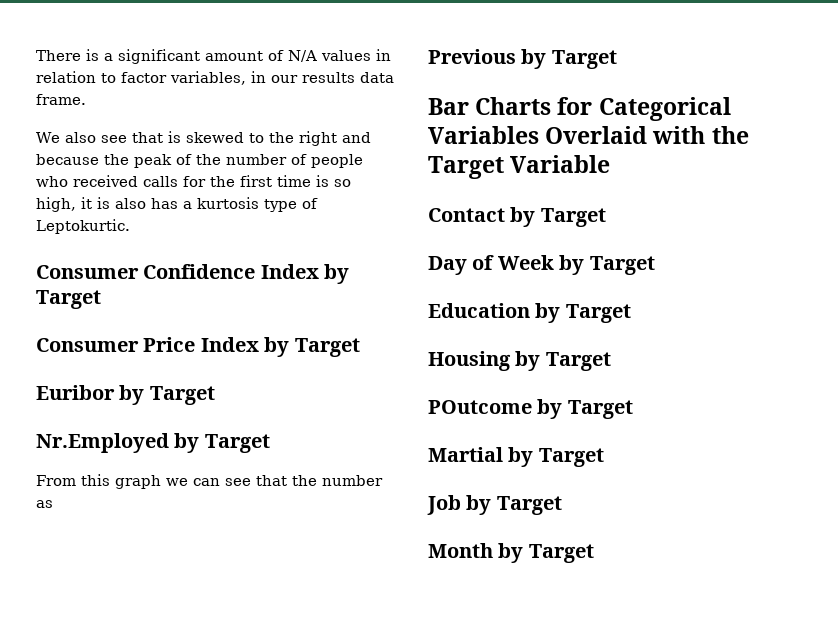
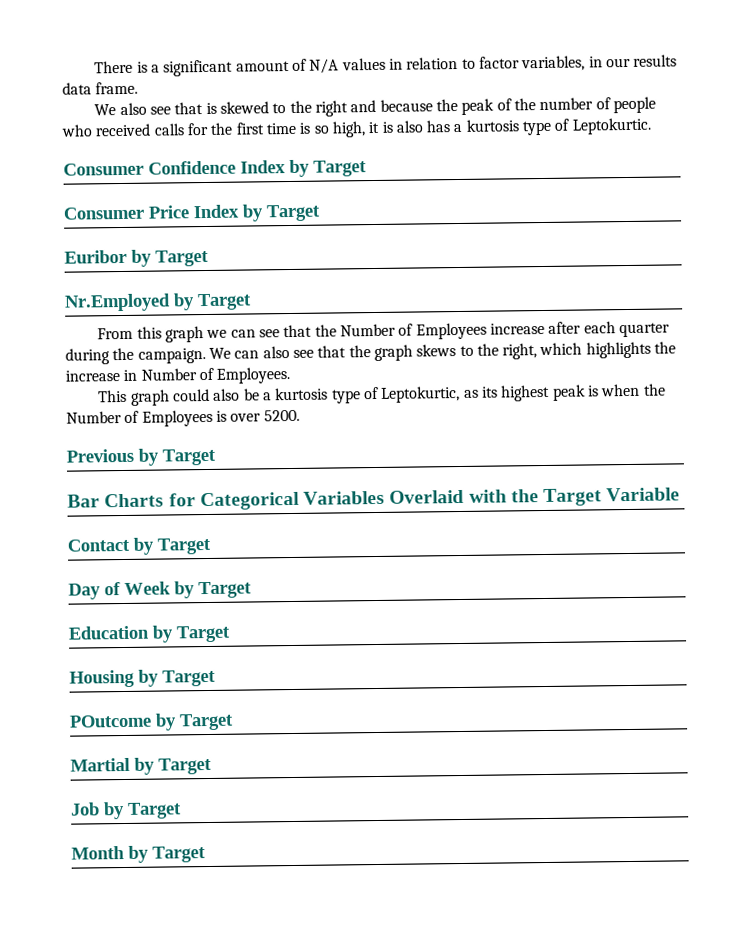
- From this graph we can see that the number as
+ From this graph we can see that the Number of Employees increase after each quarter during the campaign. We can also see that the graph skews to the right, which highlights the increase in Number of Employees.
+ This graph could also be a kurtosis type of Leptokurtic, as its highest peak is when the Number of Employees is over 5200.

